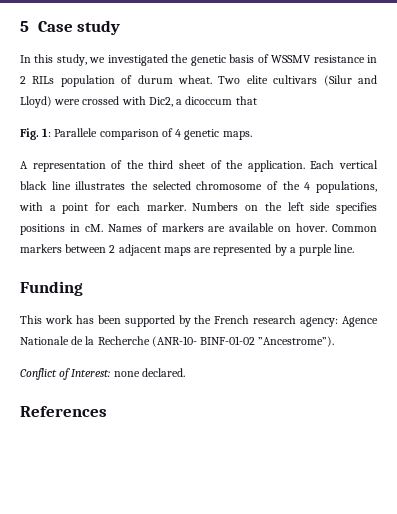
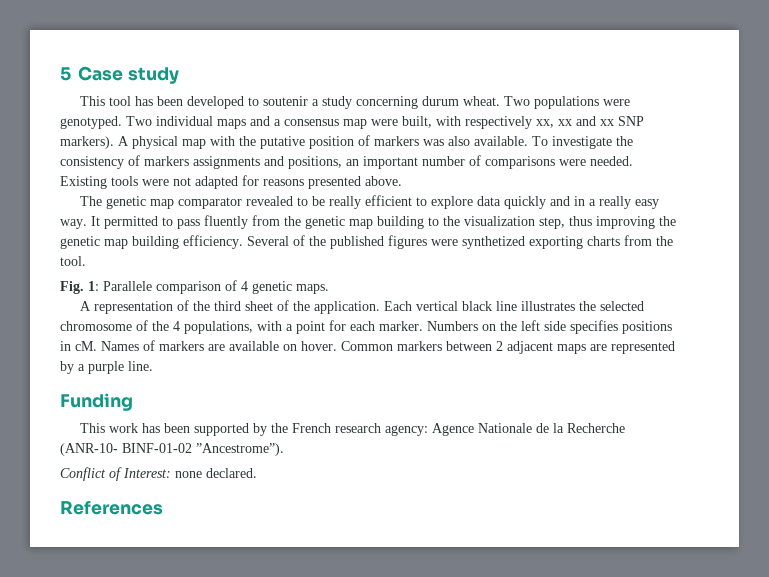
- In this study, we investigated the genetic basis of WSSMV resistance in 2 RILs population of durum wheat. Two elite cultivars (Silur and Lloyd) were crossed with Dic2, a dicoccum that
+ This tool has been developed to soutenir a study concerning durum wheat. Two populations were genotyped. Two individual maps and a consensus map were built, with respectively xx, xx and xx SNP markers). A physical map with the putative position of markers was also available. To investigate the consistency of markers assignments and positions, an important number of comparisons were needed. Existing tools were not adapted for reasons presented above.
+ The genetic map comparator revealed to be really efficient to explore data quickly and in a really easy way. It permitted to pass fluently from the genetic map building to the visualization step, thus improving the genetic map building efficiency. Several of the published figures were synthetized exporting charts from the tool.

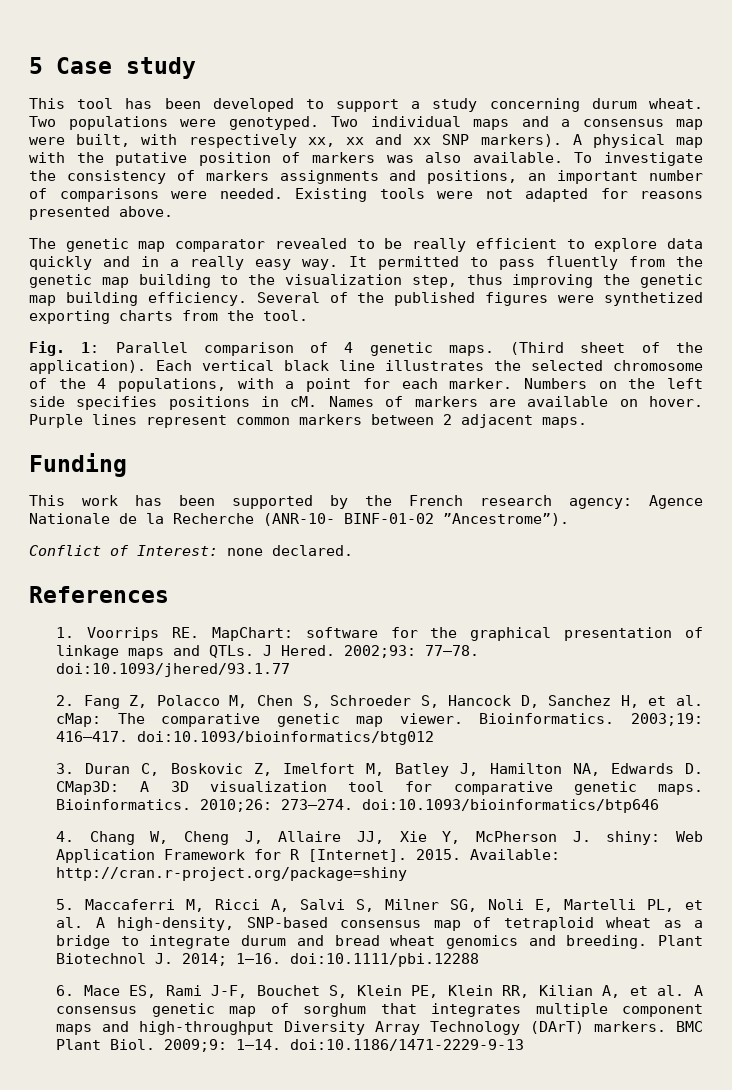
- This tool has been developed to soutenir a study concerning durum wheat.
+ This tool has been developed to support a study concerning durum wheat.
- Fig. 1: Parallele comparison of 4 genetic maps.
- A representation of the third sheet of the application.
+ Fig. 1: Parallel comparison of 4 genetic maps. (Third sheet of the application).
- Common markers between 2 adjacent maps are represented by a purple line.
+ Purple lines represent common markers between 2 adjacent maps.
+ 1. Voorrips RE. MapChart: software for the graphical presentation of linkage maps and QTLs. J Hered. 2002;93: 77–78. doi:10.1093/jhered/93.1.77
+ 2. Fang Z, Polacco M, Chen S, Schroeder S, Hancock D, Sanchez H, et al. cMap: The comparative genetic map viewer. Bioinformatics. 2003;19: 416–417. doi:10.1093/bioinformatics/btg012
+ 3. Duran C, Boskovic Z, Imelfort M, Batley J, Hamilton NA, Edwards D. CMap3D: A 3D visualization tool for comparative genetic maps. Bioinformatics. 2010;26: 273–274. doi:10.1093/bioinformatics/btp646
+ 4. Chang W, Cheng J, Allaire JJ, Xie Y, McPherson J. shiny: Web Application Framework for R [Internet]. 2015. Available: http://cran.r-project.org/package=shiny
+ 5. Maccaferri M, Ricci A, Salvi S, Milner SG, Noli E, Martelli PL, et al. A high-density, SNP-based consensus map of tetraploid wheat as a bridge to integrate durum and bread wheat genomics and breeding. Plant Biotechnol J. 2014; 1–16. doi:10.1111/pbi.12288
+ 6. Mace ES, Rami J-F, Bouchet S, Klein PE, Klein RR, Kilian A, et al. A consensus genetic map of sorghum that integrates multiple component maps and high-throughput Diversity Array Technology (DArT) markers. BMC Plant Biol. 2009;9: 1–14. doi:10.1186/1471-2229-9-13

